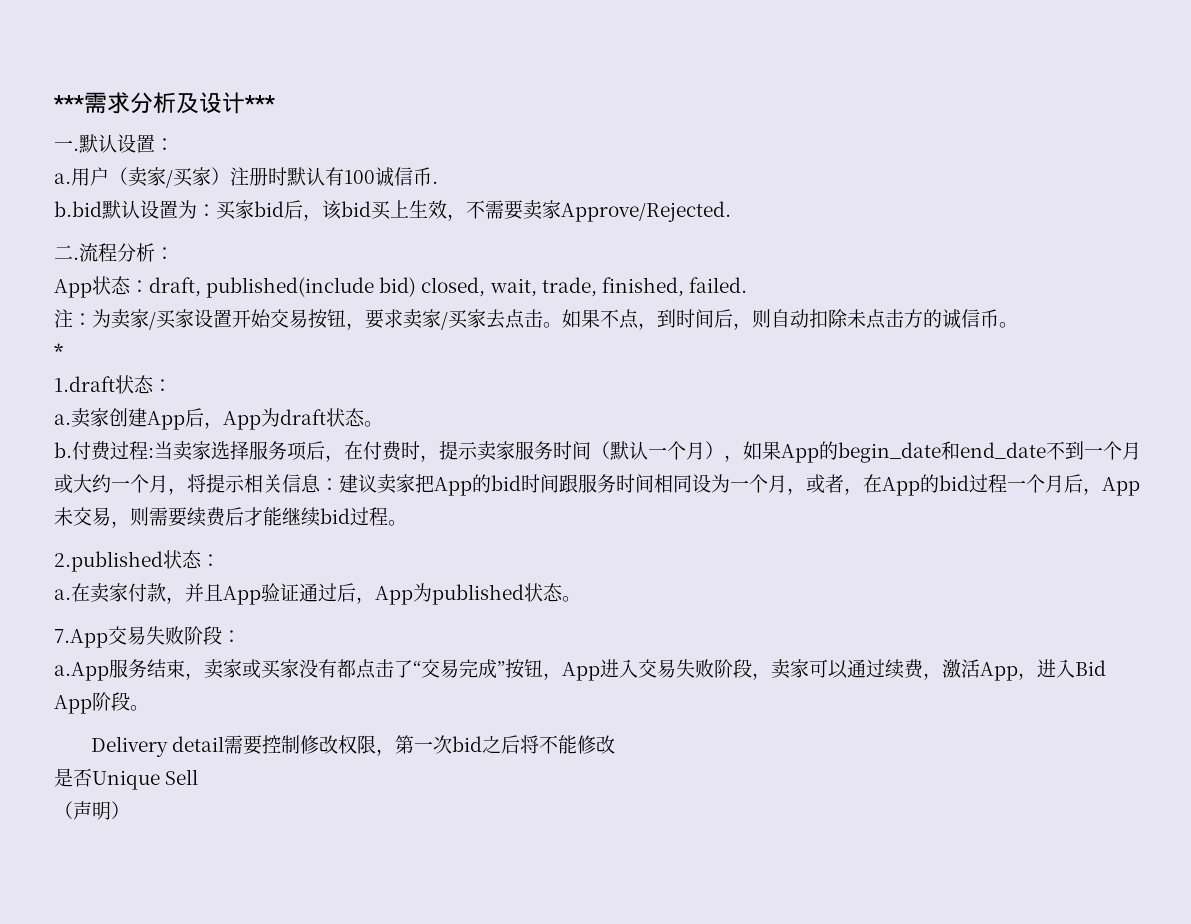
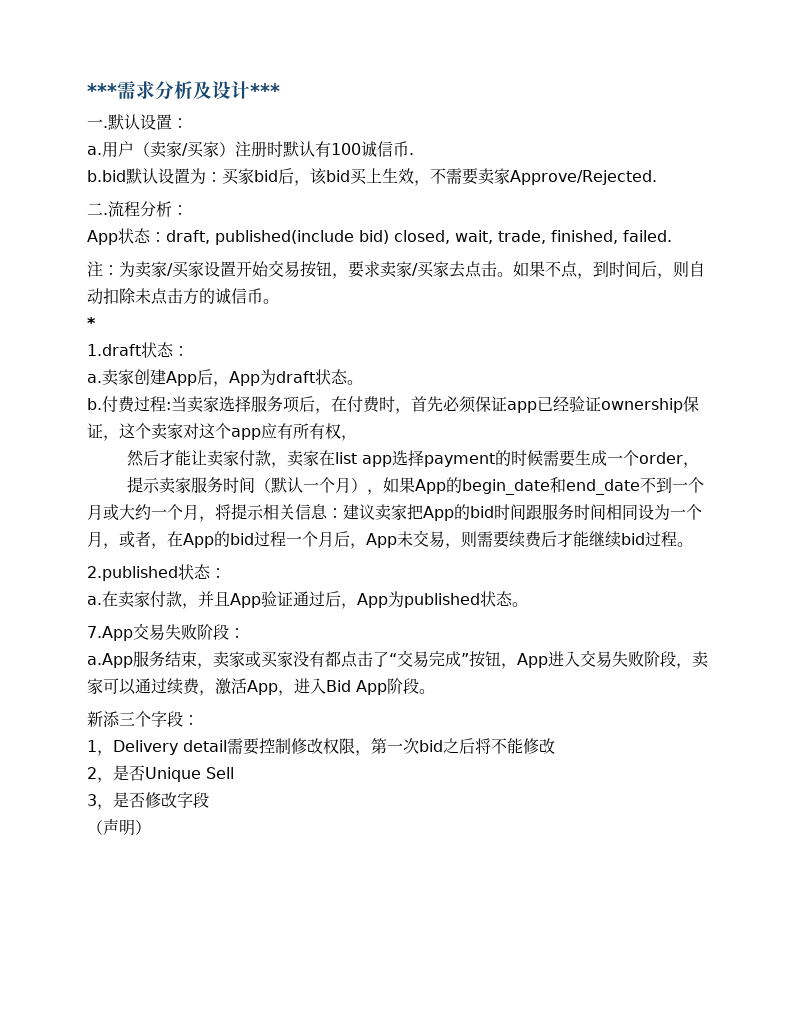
- 当卖家选择服务项后，在付费时，提示卖家服务时间（默认一个月），如果App的begin_date和end_date不到一个月或大约一个月，将提示相关信息：
+ 当卖家选择服务项后，在付费时，首先必须保证app已经验证ownership保证，这个卖家对这个app应有所有权，
+ 然后才能让卖家付款，卖家在list app选择payment的时候需要生成一个order，
+ 提示卖家服务时间（默认一个月），如果App的begin_date和end_date不到一个月或大约一个月，将提示相关信息：
- Delivery detail需要控制修改权限，第一次bid之后将不能修改
+ 新添三个字段：
+ 1，Delivery detail需要控制修改权限，第一次bid之后将不能修改
- 是否Unique Sell
+ 2，是否Unique Sell
+ 3，是否修改字段

